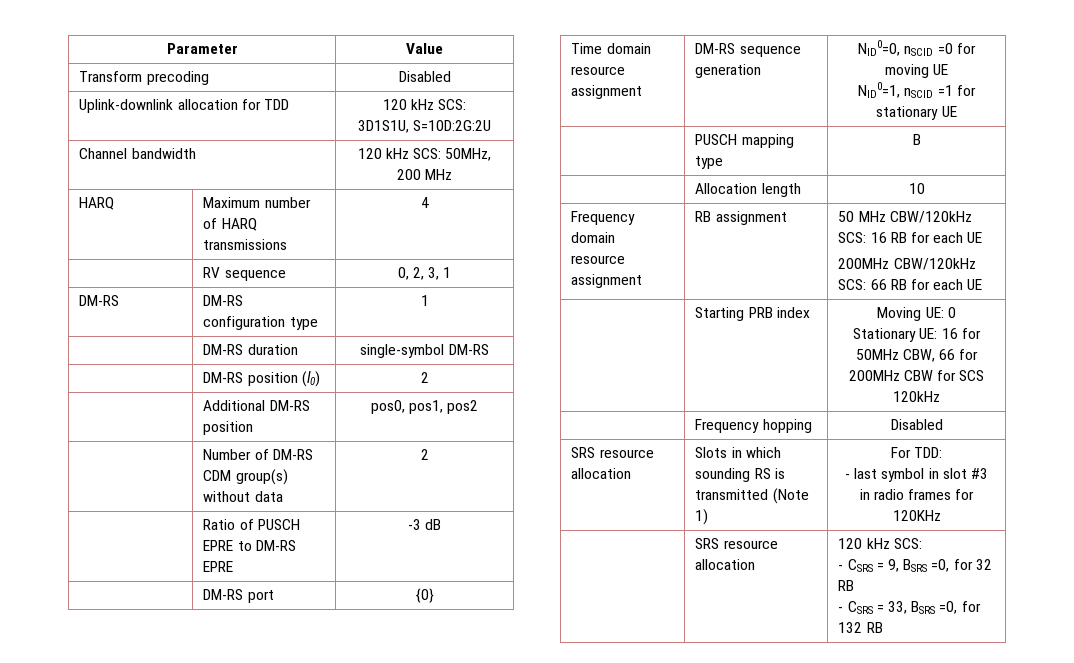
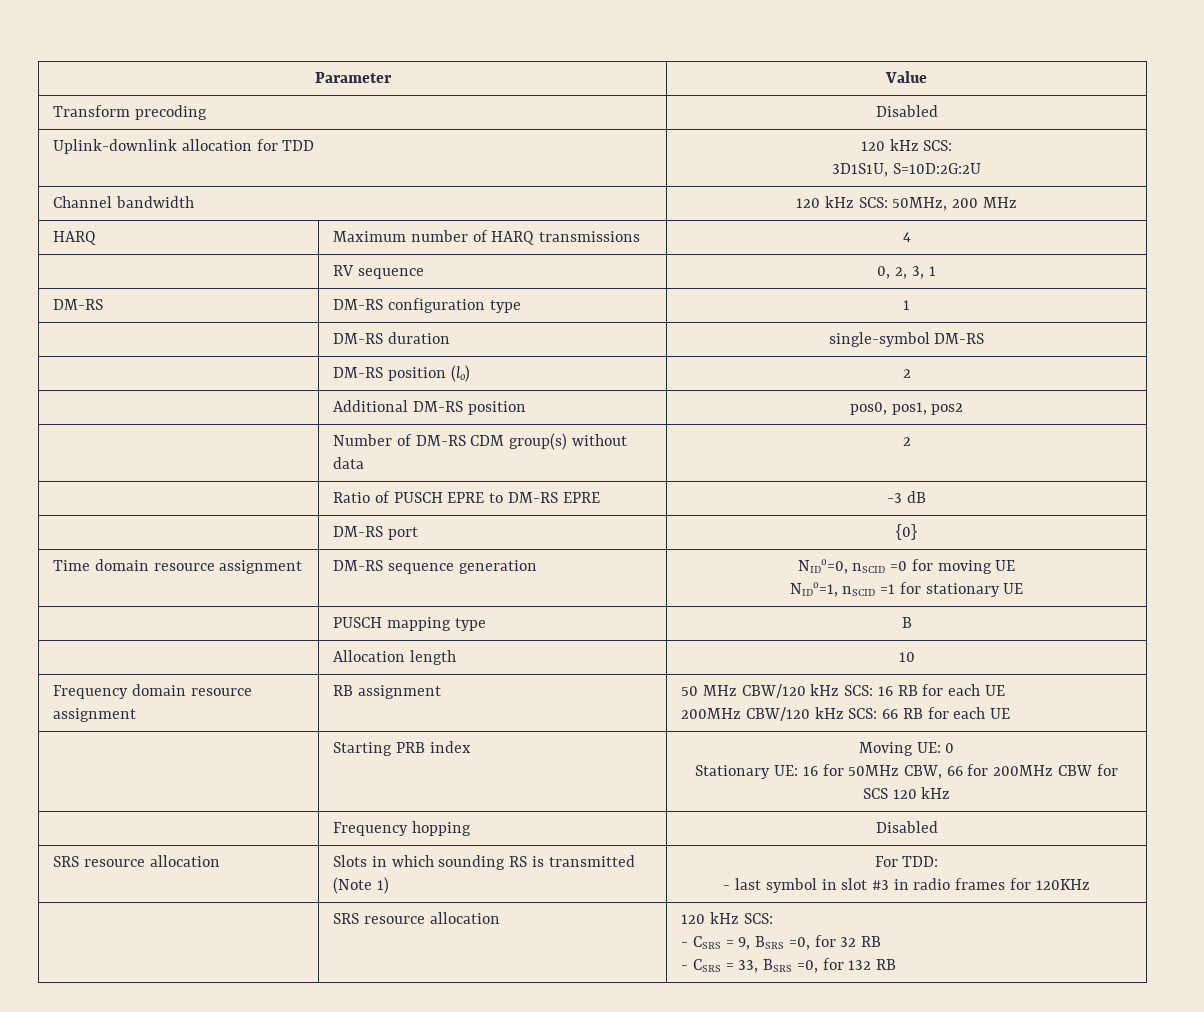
- Frequency domain resource assignment | RB assignment | 50 MHz CBW/120kHz SCS: 16 RB for each UE
- 200MHz CBW/120kHz SCS: 66 RB for each UE
+ Frequency domain resource assignment | RB assignment | 50 MHz CBW/120 kHz SCS: 16 RB for each UE
+ 200MHz CBW/120 kHz SCS: 66 RB for each UE
  | Starting PRB index | Moving UE: 0
- Stationary UE: 16 for 50MHz CBW, 66 for 200MHz CBW for SCS 120kHz
+ Stationary UE: 16 for 50MHz CBW, 66 for 200MHz CBW for SCS 120 kHz

